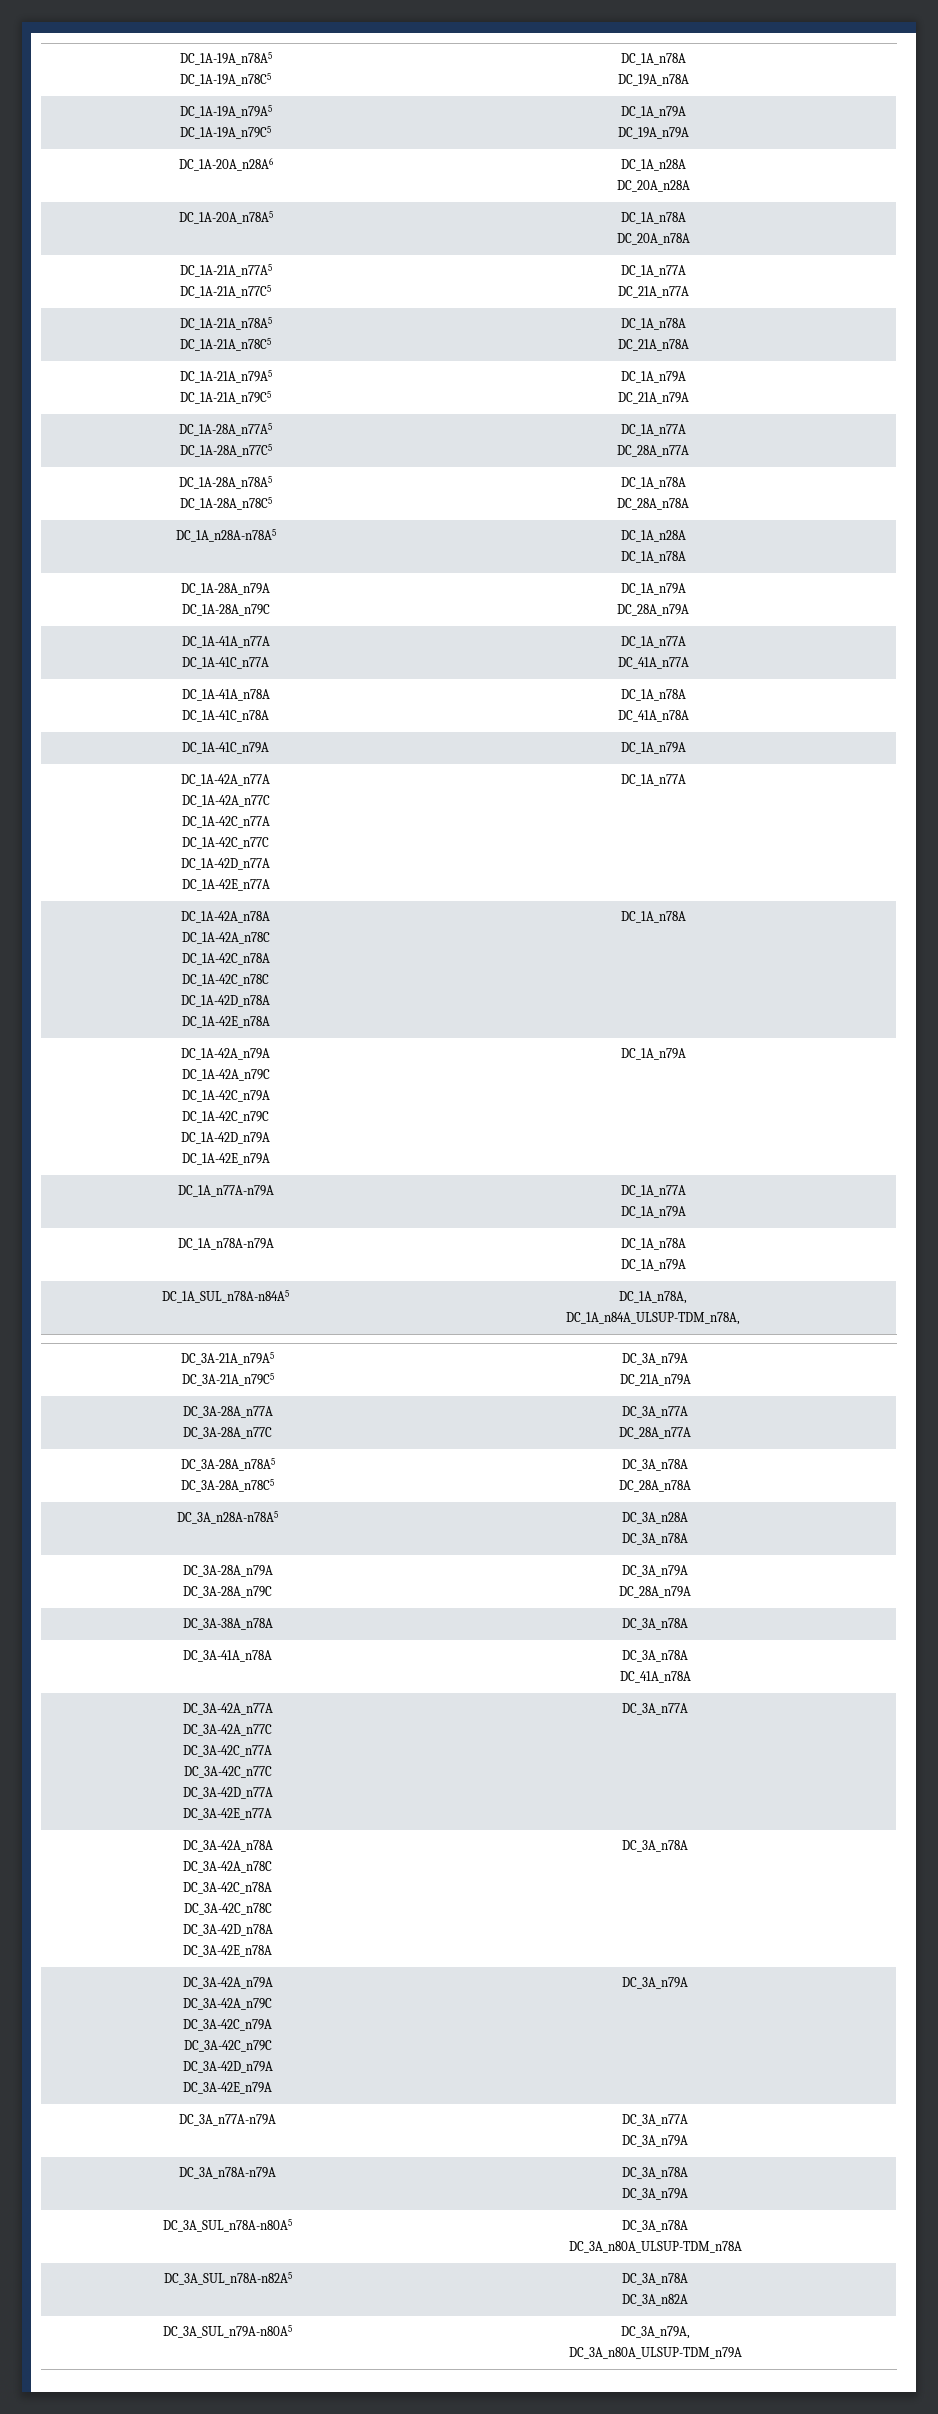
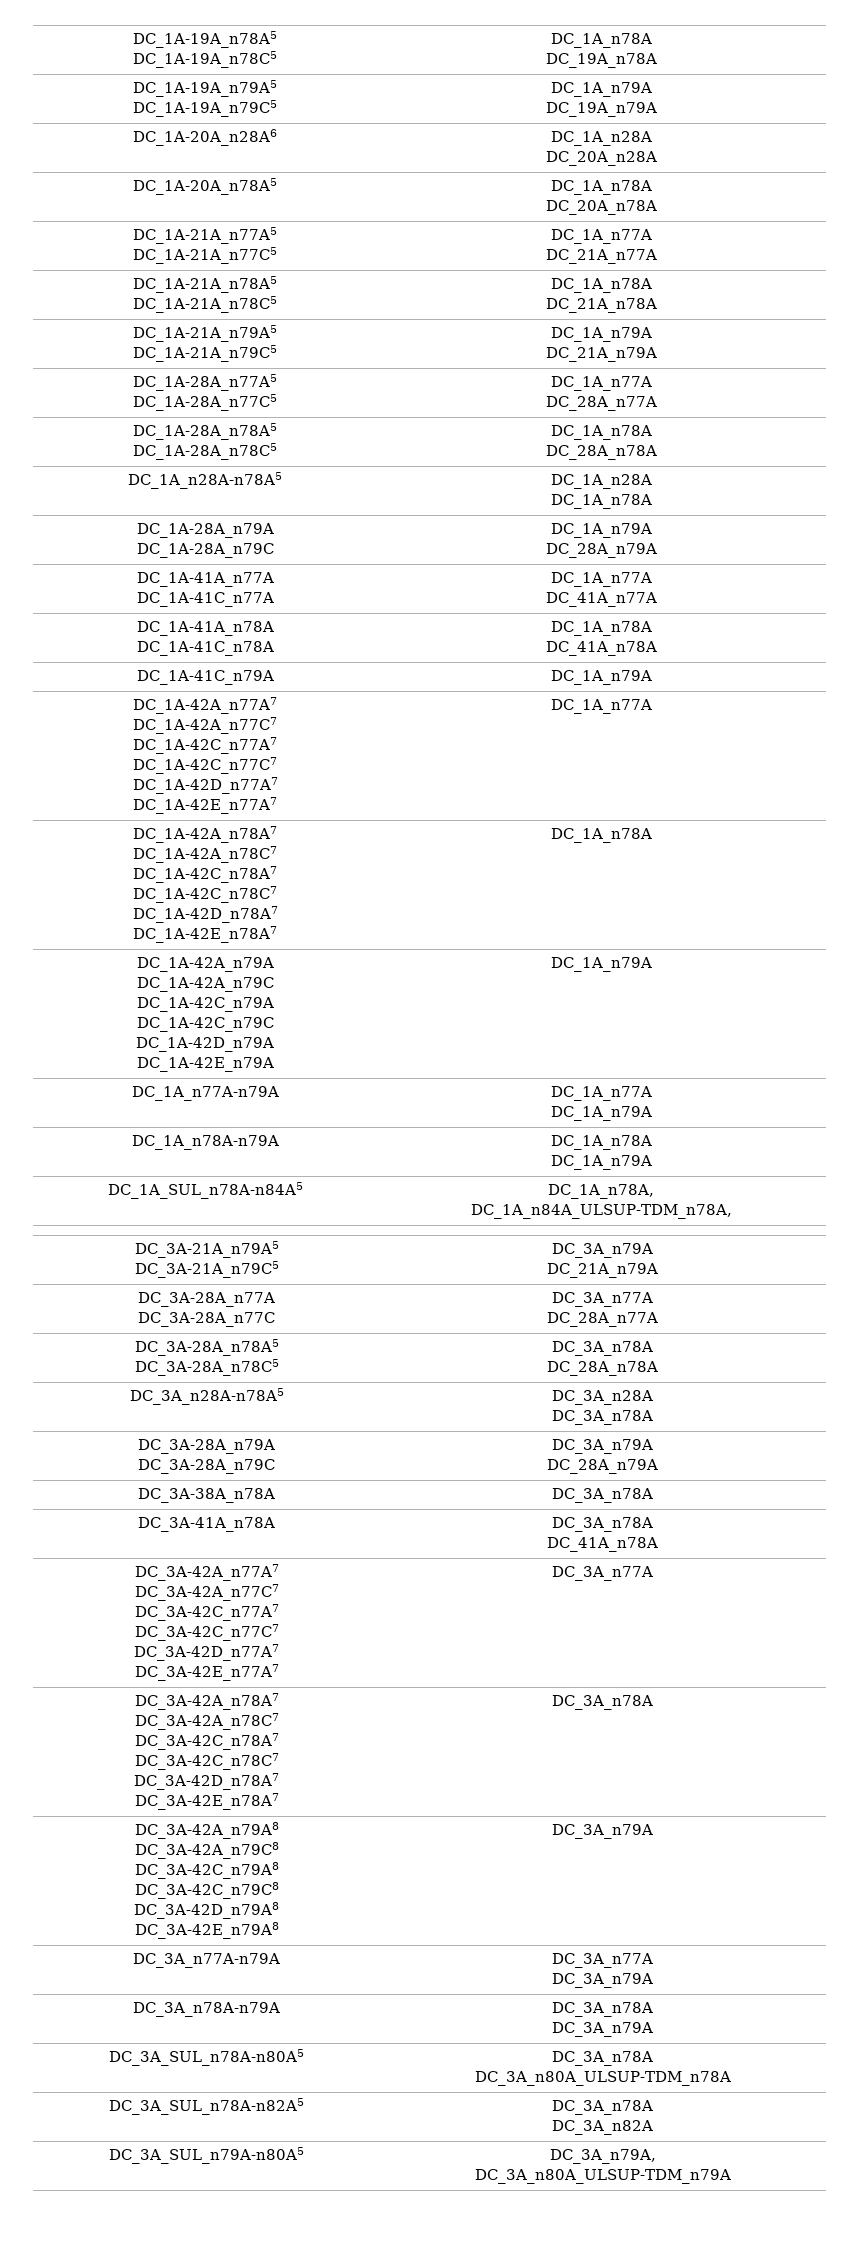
- DC_1A-42A_n77A
- DC_1A-42A_n77C
- DC_1A-42C_n77A
- DC_1A-42C_n77C
- DC_1A-42D_n77A
- DC_1A-42E_n77A | DC_1A_n77A
- DC_1A-42A_n78A
- DC_1A-42A_n78C
- DC_1A-42C_n78A
- DC_1A-42C_n78C
- DC_1A-42D_n78A
- DC_1A-42E_n78A | DC_1A_n78A
+ DC_1A-42A_n77A7
+ DC_1A-42A_n77C7
+ DC_1A-42C_n77A7
+ DC_1A-42C_n77C7
+ DC_1A-42D_n77A7
+ DC_1A-42E_n77A7 | DC_1A_n77A
+ DC_1A-42A_n78A7
+ DC_1A-42A_n78C7
+ DC_1A-42C_n78A7
+ DC_1A-42C_n78C7
+ DC_1A-42D_n78A7
+ DC_1A-42E_n78A7 | DC_1A_n78A
- DC_3A-42A_n77A
- DC_3A-42A_n77C
- DC_3A-42C_n77A
- DC_3A-42C_n77C
- DC_3A-42D_n77A
- DC_3A-42E_n77A | DC_3A_n77A
- DC_3A-42A_n78A
- DC_3A-42A_n78C
- DC_3A-42C_n78A
- DC_3A-42C_n78C
- DC_3A-42D_n78A
- DC_3A-42E_n78A | DC_3A_n78A
- DC_3A-42A_n79A
- DC_3A-42A_n79C
- DC_3A-42C_n79A
- DC_3A-42C_n79C
- DC_3A-42D_n79A
- DC_3A-42E_n79A | DC_3A_n79A
+ DC_3A-42A_n77A7
+ DC_3A-42A_n77C7
+ DC_3A-42C_n77A7
+ DC_3A-42C_n77C7
+ DC_3A-42D_n77A7
+ DC_3A-42E_n77A7 | DC_3A_n77A
+ DC_3A-42A_n78A7
+ DC_3A-42A_n78C7
+ DC_3A-42C_n78A7
+ DC_3A-42C_n78C7
+ DC_3A-42D_n78A7
+ DC_3A-42E_n78A7 | DC_3A_n78A
+ DC_3A-42A_n79A8
+ DC_3A-42A_n79C8
+ DC_3A-42C_n79A8
+ DC_3A-42C_n79C8
+ DC_3A-42D_n79A8
+ DC_3A-42E_n79A8 | DC_3A_n79A

